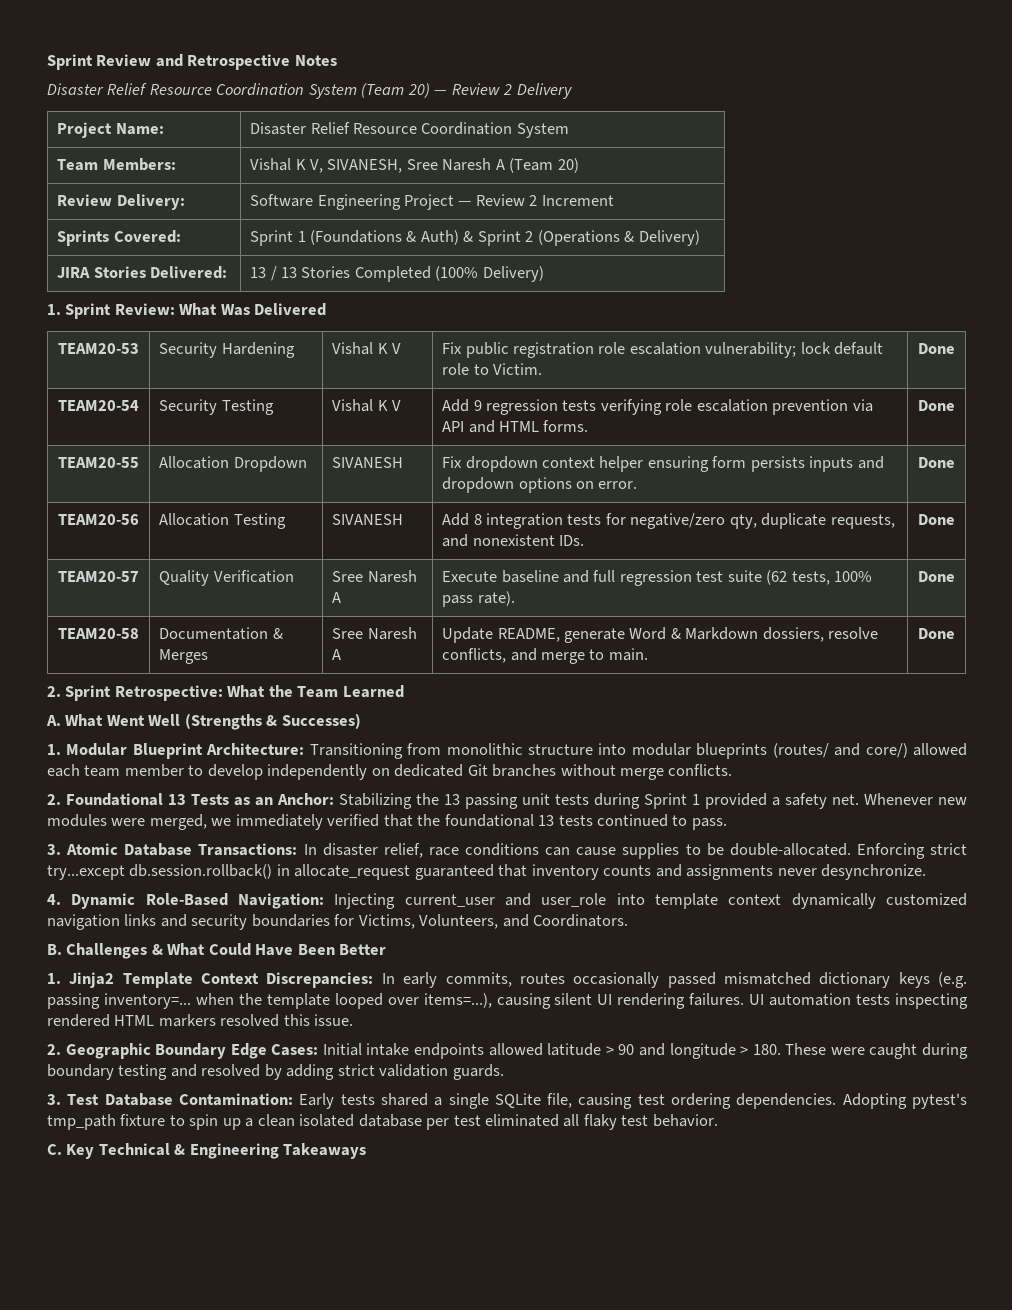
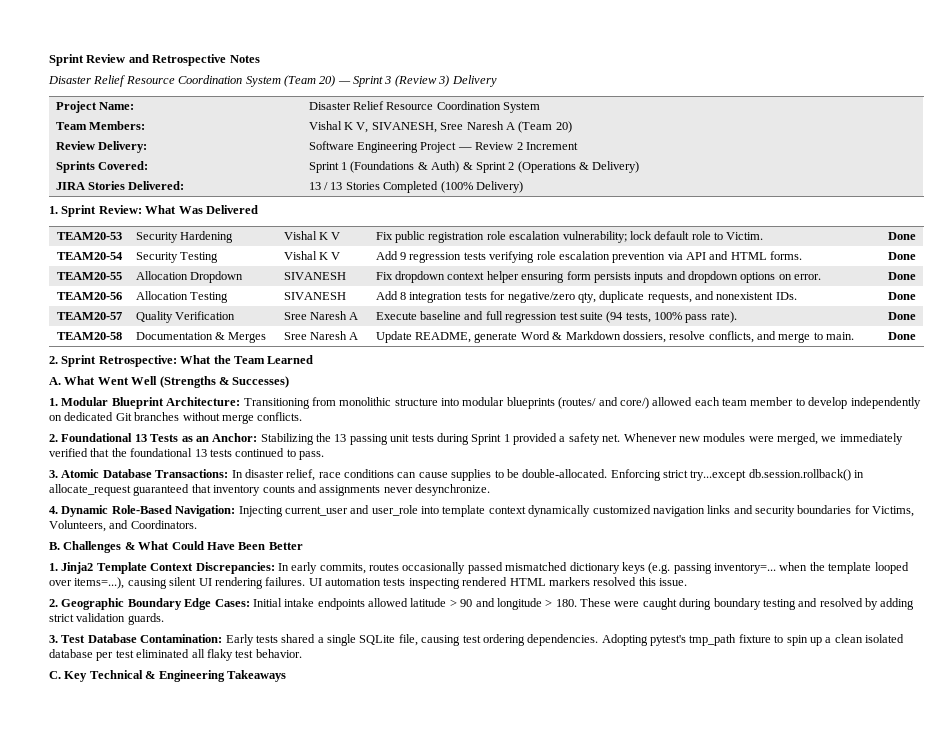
- Disaster Relief Resource Coordination System (Team 20) — Review 2 Delivery
+ Disaster Relief Resource Coordination System (Team 20) — Sprint 3 (Review 3) Delivery
- TEAM20-57 | Quality Verification | Sree Naresh A | Execute baseline and full regression test suite (62 tests, 100% pass rate). | Done
+ TEAM20-57 | Quality Verification | Sree Naresh A | Execute baseline and full regression test suite (94 tests, 100% pass rate). | Done

